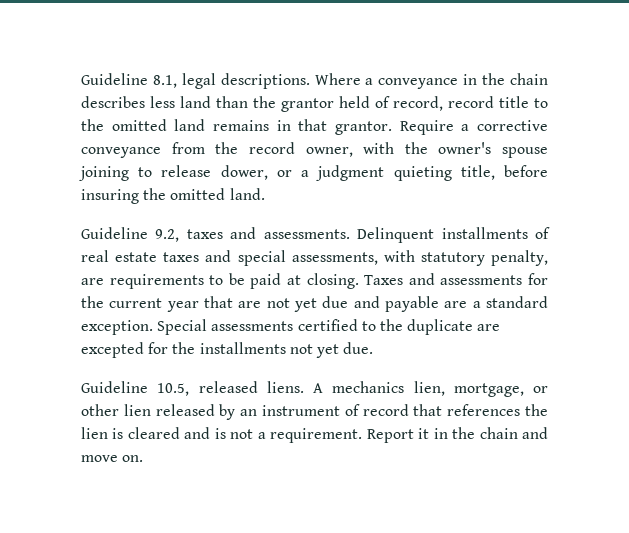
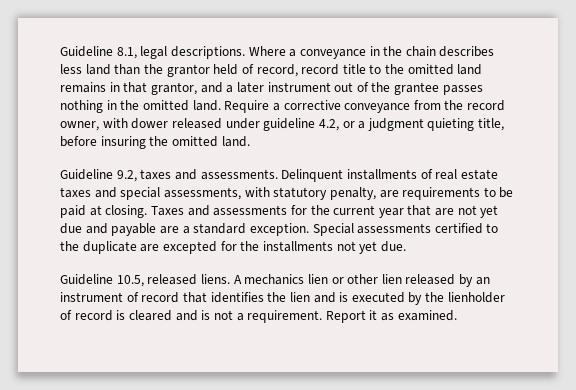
- Where a conveyance in the chain describes less land than the grantor held of record, record title to the omitted land remains in that grantor.
+ Where a conveyance in the chain describes less land than the grantor held of record, record title to the omitted land remains in that grantor, and a later instrument out of the grantee passes nothing in the omitted land.
- Require a corrective conveyance from the record owner, with the owner's spouse joining to release dower, or a judgment quieting title, before insuring the omitted land.
+ Require a corrective conveyance from the record owner, with dower released under guideline 4.2, or a judgment quieting title, before insuring the omitted land.
- A mechanics lien, mortgage, or other lien released by an instrument of record that references the lien is cleared and is not a requirement.
+ A mechanics lien or other lien released by an instrument of record that identifies the lien and is executed by the lienholder of record is cleared and is not a requirement.
- Report it in the chain and move on.
+ Report it as examined.

